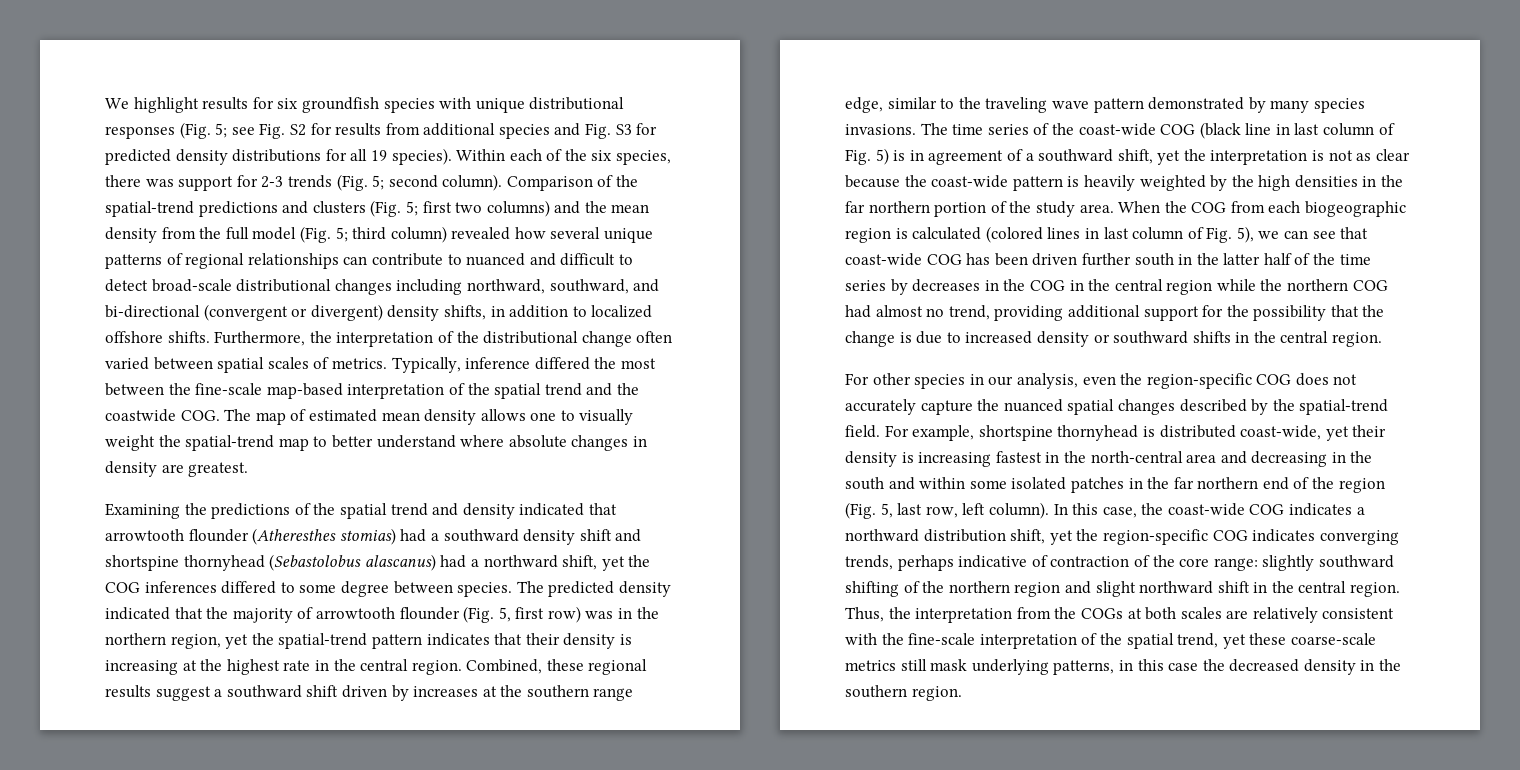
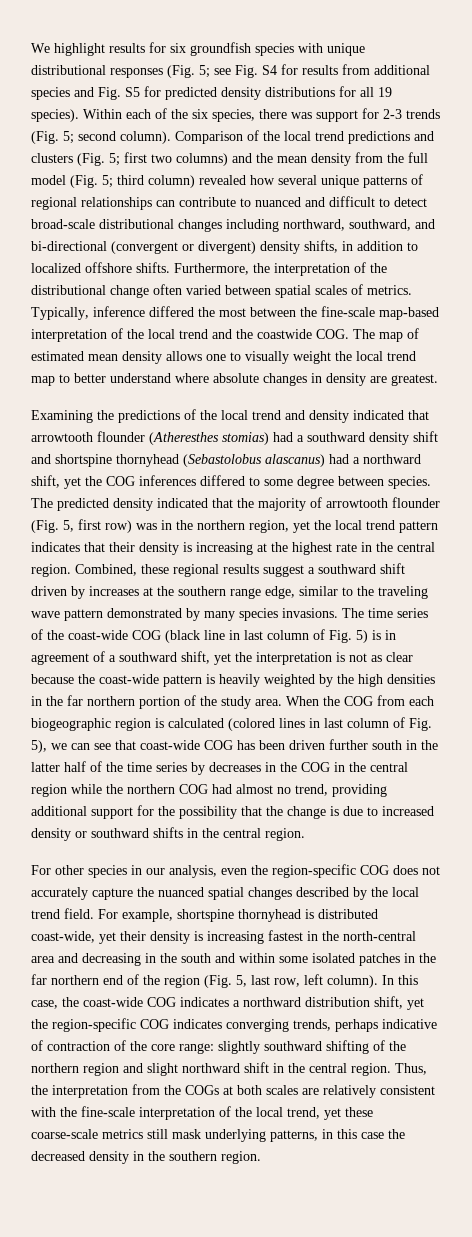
- We highlight results for six groundfish species with unique distributional responses (Fig. 5; see Fig. S2 for results from additional species and Fig. S3 for predicted density distributions for all 19 species).
+ We highlight results for six groundfish species with unique distributional responses (Fig. 5; see Fig. S4 for results from additional species and Fig. S5 for predicted density distributions for all 19 species).
- Comparison of the spatial-trend predictions and clusters (Fig. 5; first two columns) and the mean density from the full model (Fig. 5; third column) revealed how several unique patterns of regional relationships can contribute to nuanced and difficult to detect broad-scale distributional changes including northward, southward, and bi-directional (convergent or divergent) density shifts, in addition to localized offshore shifts.
+ Comparison of the local trend predictions and clusters (Fig. 5; first two columns) and the mean density from the full model (Fig. 5; third column) revealed how several unique patterns of regional relationships can contribute to nuanced and difficult to detect broad-scale distributional changes including northward, southward, and bi-directional (convergent or divergent) density shifts, in addition to localized offshore shifts.
- Typically, inference differed the most between the fine-scale map-based interpretation of the spatial trend and the coastwide COG. The map of estimated mean density allows one to visually weight the spatial-trend map to better understand where absolute changes in density are greatest.
+ Typically, inference differed the most between the fine-scale map-based interpretation of the local trend and the coastwide COG. The map of estimated mean density allows one to visually weight the local trend map to better understand where absolute changes in density are greatest.
- Examining the predictions of the spatial trend and density indicated that arrowtooth flounder (Atheresthes stomias) had a southward density shift and shortspine thornyhead (Sebastolobus alascanus) had a northward shift, yet the COG inferences differed to some degree between species.
+ Examining the predictions of the local trend and density indicated that arrowtooth flounder (Atheresthes stomias) had a southward density shift and shortspine thornyhead (Sebastolobus alascanus) had a northward shift, yet the COG inferences differed to some degree between species.
- The predicted density indicated that the majority of arrowtooth flounder (Fig. 5, first row) was in the northern region, yet the spatial-trend pattern indicates that their density is increasing at the highest rate in the central region.
+ The predicted density indicated that the majority of arrowtooth flounder (Fig. 5, first row) was in the northern region, yet the local trend pattern indicates that their density is increasing at the highest rate in the central region.
- For other species in our analysis, even the region-specific COG does not accurately capture the nuanced spatial changes described by the spatial-trend field.
+ For other species in our analysis, even the region-specific COG does not accurately capture the nuanced spatial changes described by the local trend field.
- Thus, the interpretation from the COGs at both scales are relatively consistent with the fine-scale interpretation of the spatial trend, yet these coarse-scale metrics still mask underlying patterns, in this case the decreased density in the southern region.
+ Thus, the interpretation from the COGs at both scales are relatively consistent with the fine-scale interpretation of the local trend, yet these coarse-scale metrics still mask underlying patterns, in this case the decreased density in the southern region.

